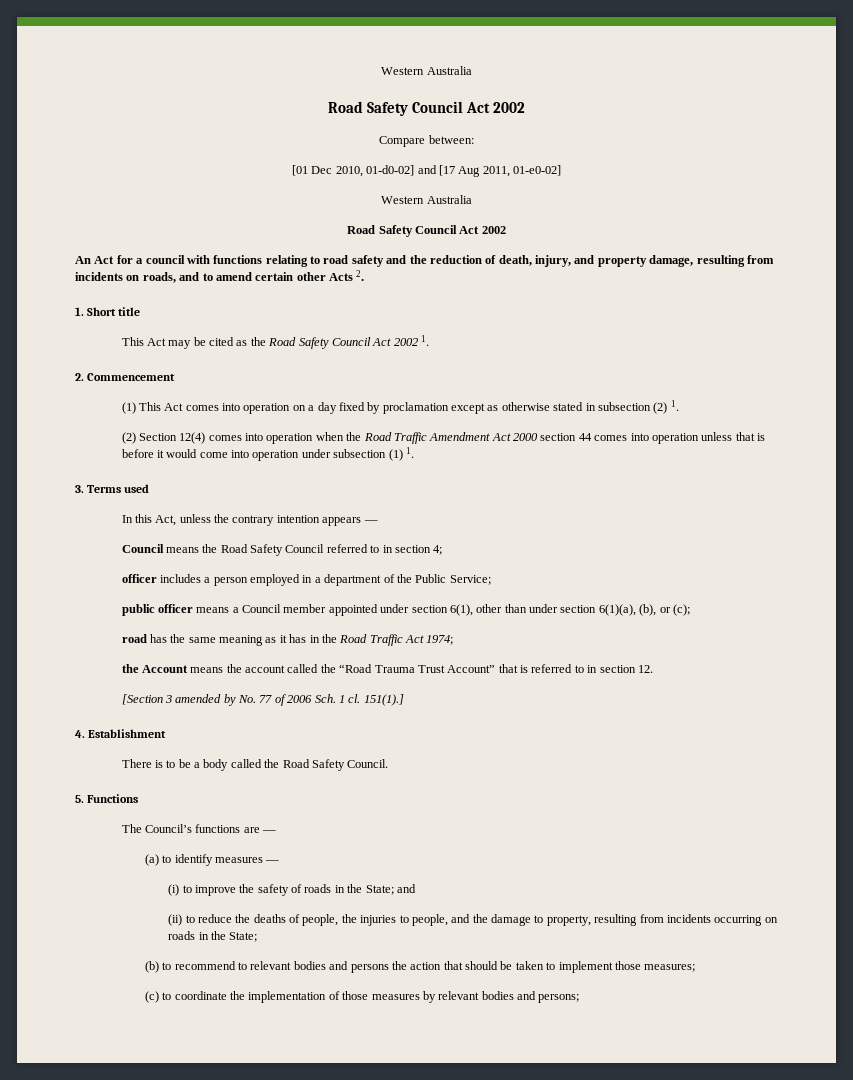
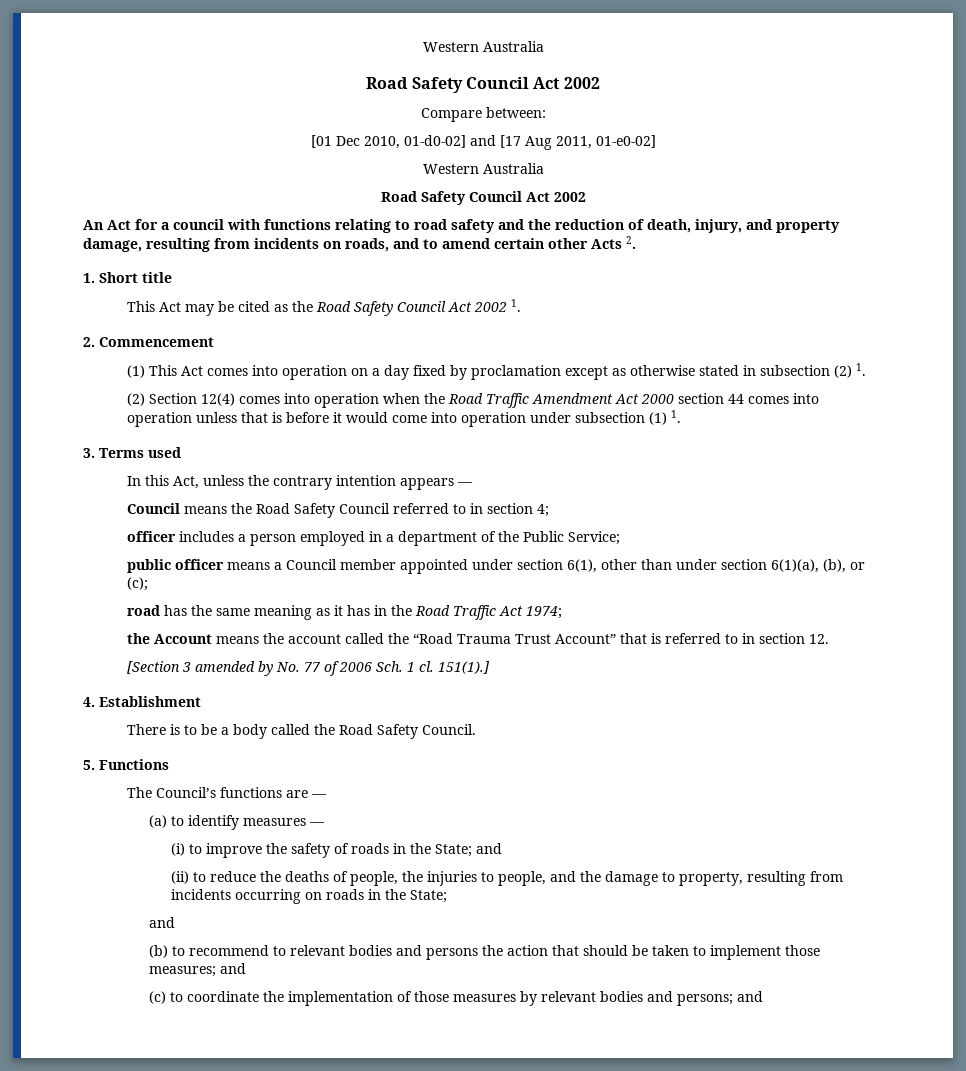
  (ii) to reduce the deaths of people, the injuries to people, and the damage to property, resulting from incidents occurring on roads in the State;
+ and
- (b) to recommend to relevant bodies and persons the action that should be taken to implement those measures;
+ (b) to recommend to relevant bodies and persons the action that should be taken to implement those measures; and
- (c) to coordinate the implementation of those measures by relevant bodies and persons;
+ (c) to coordinate the implementation of those measures by relevant bodies and persons; and

